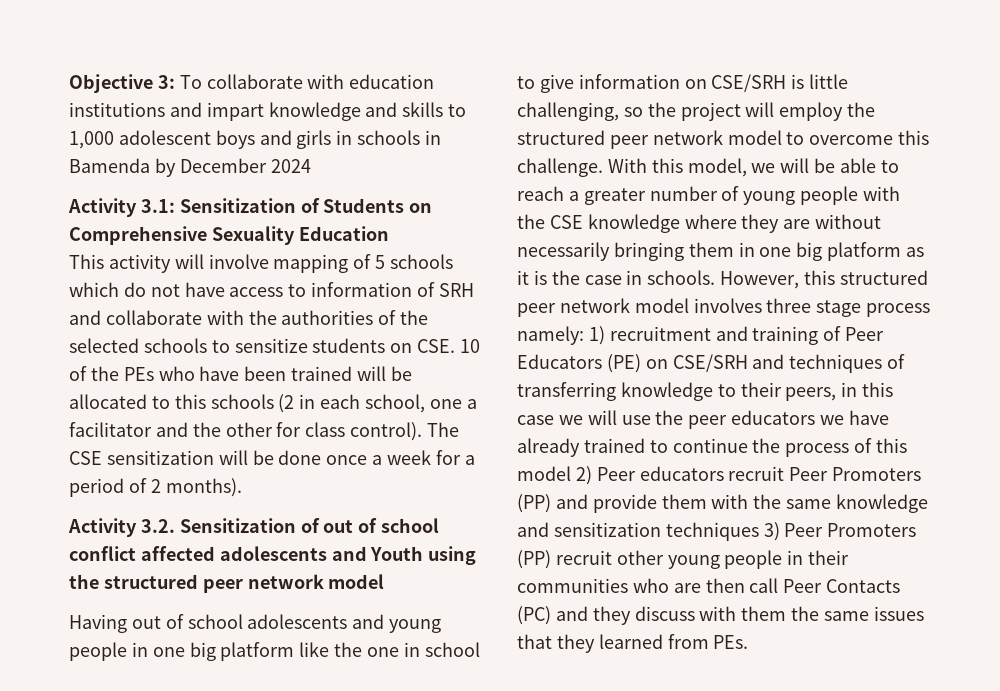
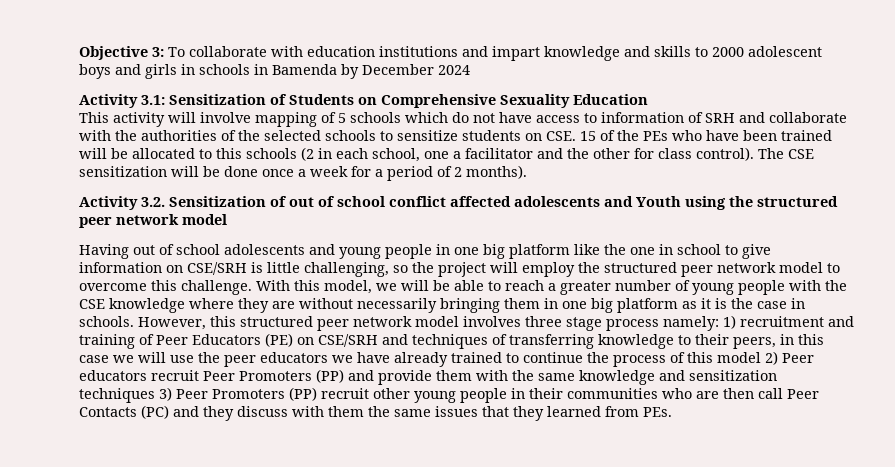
- Objective 3: To collaborate with education institutions and impart knowledge and skills to 1,000 adolescent boys and girls in schools in Bamenda by December 2024
+ Objective 3: To collaborate with education institutions and impart knowledge and skills to 2000 adolescent boys and girls in schools in Bamenda by December 2024
- This activity will involve mapping of 5 schools which do not have access to information of SRH and collaborate with the authorities of the selected schools to sensitize students on CSE. 10 of the PEs who have been trained will be allocated to this schools (2 in each school, one a facilitator and the other for class control).
+ This activity will involve mapping of 5 schools which do not have access to information of SRH and collaborate with the authorities of the selected schools to sensitize students on CSE. 15 of the PEs who have been trained will be allocated to this schools (2 in each school, one a facilitator and the other for class control).

